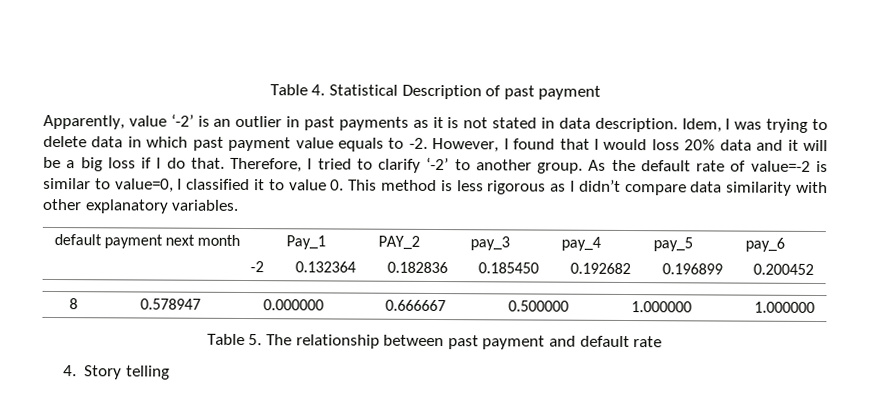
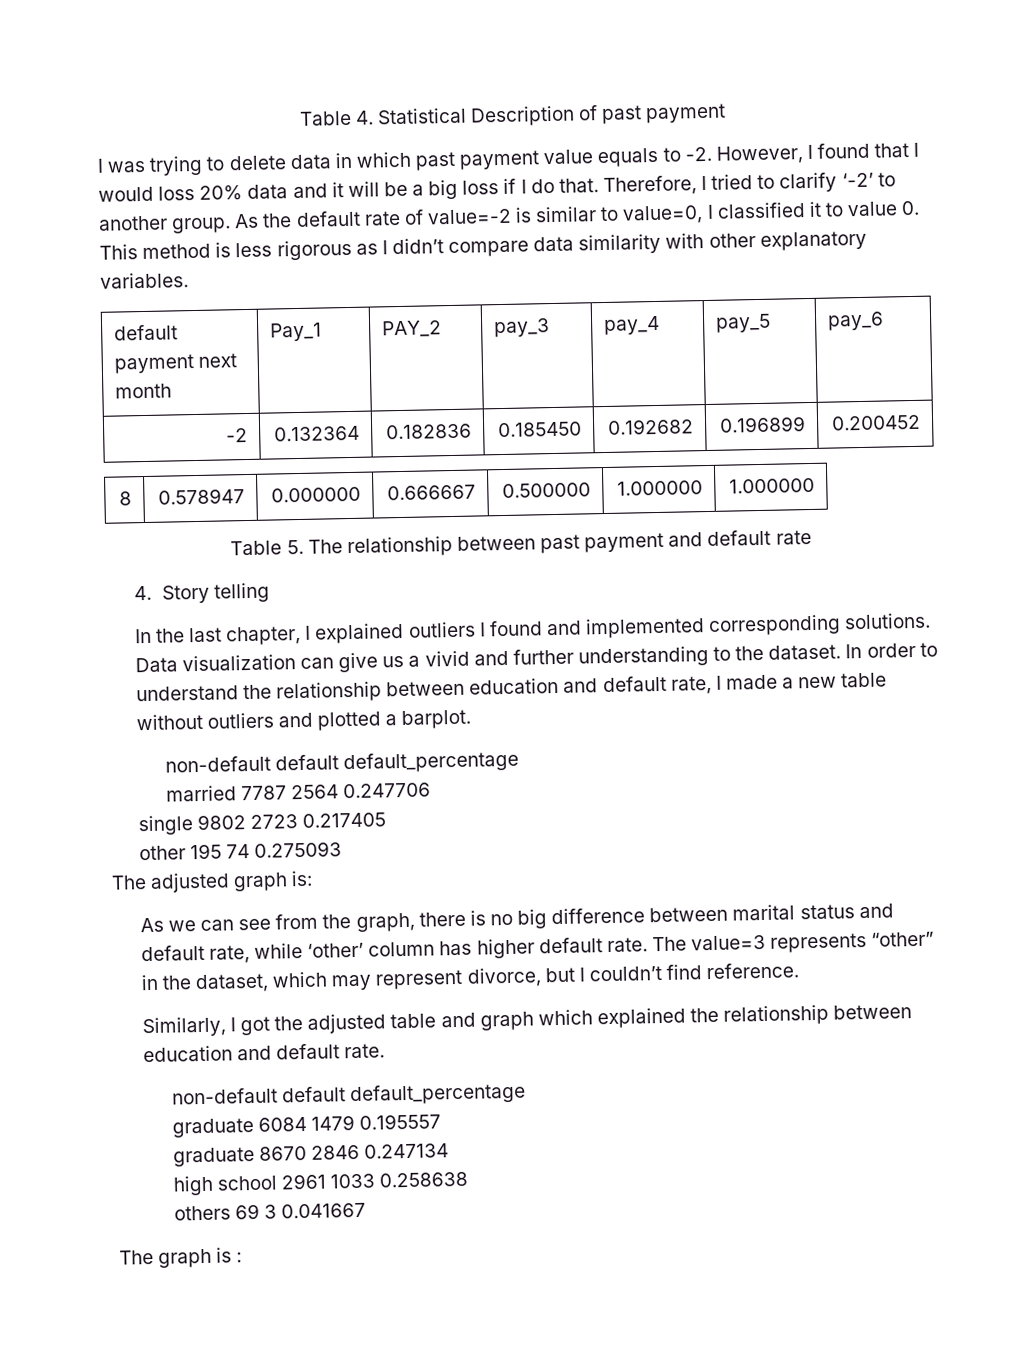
- Apparently, value ‘-2’ is an outlier in past payments as it is not stated in data description. Idem, I was trying to delete data in which past payment value equals to -2.
+ I was trying to delete data in which past payment value equals to -2.
+ In the last chapter, I explained outliers I found and implemented corresponding solutions. Data visualization can give us a vivid and further understanding to the dataset. In order to understand the relationship between education and default rate, I made a new table without outliers and plotted a barplot.
+ non-default default default_percentage
+ married 7787 2564 0.247706
+ single 9802 2723 0.217405
+ other 195 74 0.275093
+ The adjusted graph is:
+ As we can see from the graph, there is no big difference between marital status and default rate, while ‘other’ column has higher default rate. The value=3 represents “other” in the dataset, which may represent divorce, but I couldn’t find reference.
+ Similarly, I got the adjusted table and graph which explained the relationship between education and default rate.
+ non-default default default_percentage
+ graduate 6084 1479 0.195557
+ graduate 8670 2846 0.247134
+ high school 2961 1033 0.258638
+ others 69 3 0.041667
+ The graph is :

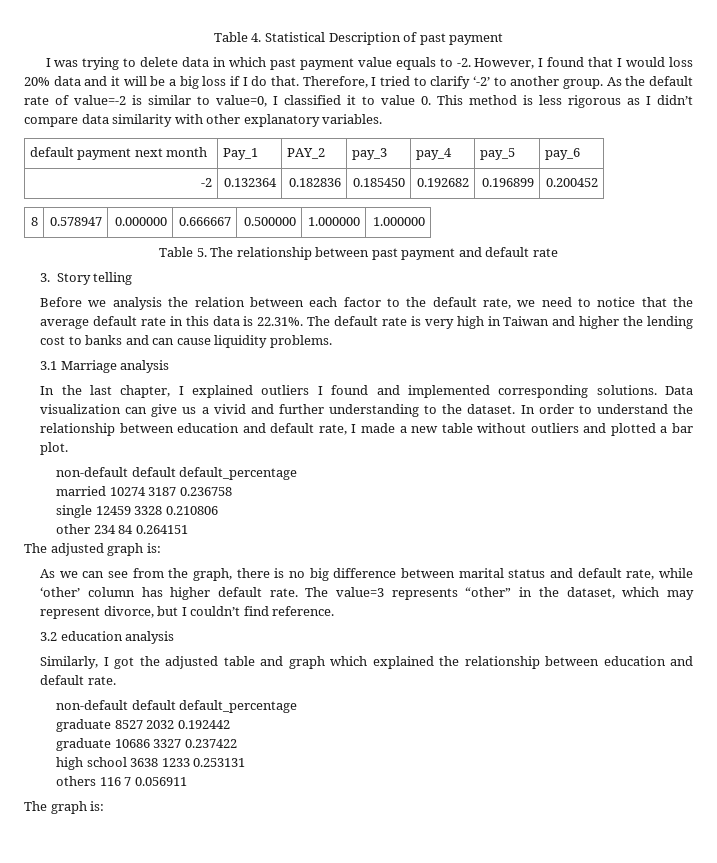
- 4. Story telling
+ 3. Story telling
+ Before we analysis the relation between each factor to the default rate, we need to notice that the average default rate in this data is 22.31%. The default rate is very high in Taiwan and higher the lending cost to banks and can cause liquidity problems.
+ 3.1 Marriage analysis
- In order to understand the relationship between education and default rate, I made a new table without outliers and plotted a barplot.
+ In order to understand the relationship between education and default rate, I made a new table without outliers and plotted a bar plot.
- married 7787 2564 0.247706
- single 9802 2723 0.217405
- other 195 74 0.275093
+ married 10274 3187 0.236758
+ single 12459 3328 0.210806
+ other 234 84 0.264151
+ 3.2 education analysis
- graduate 6084 1479 0.195557
- graduate 8670 2846 0.247134
- high school 2961 1033 0.258638
- others 69 3 0.041667
+ graduate 8527 2032 0.192442
+ graduate 10686 3327 0.237422
+ high school 3638 1233 0.253131
+ others 116 7 0.056911
- The graph is :
+ The graph is:

